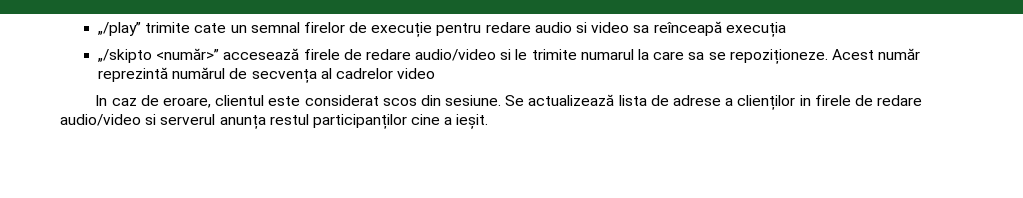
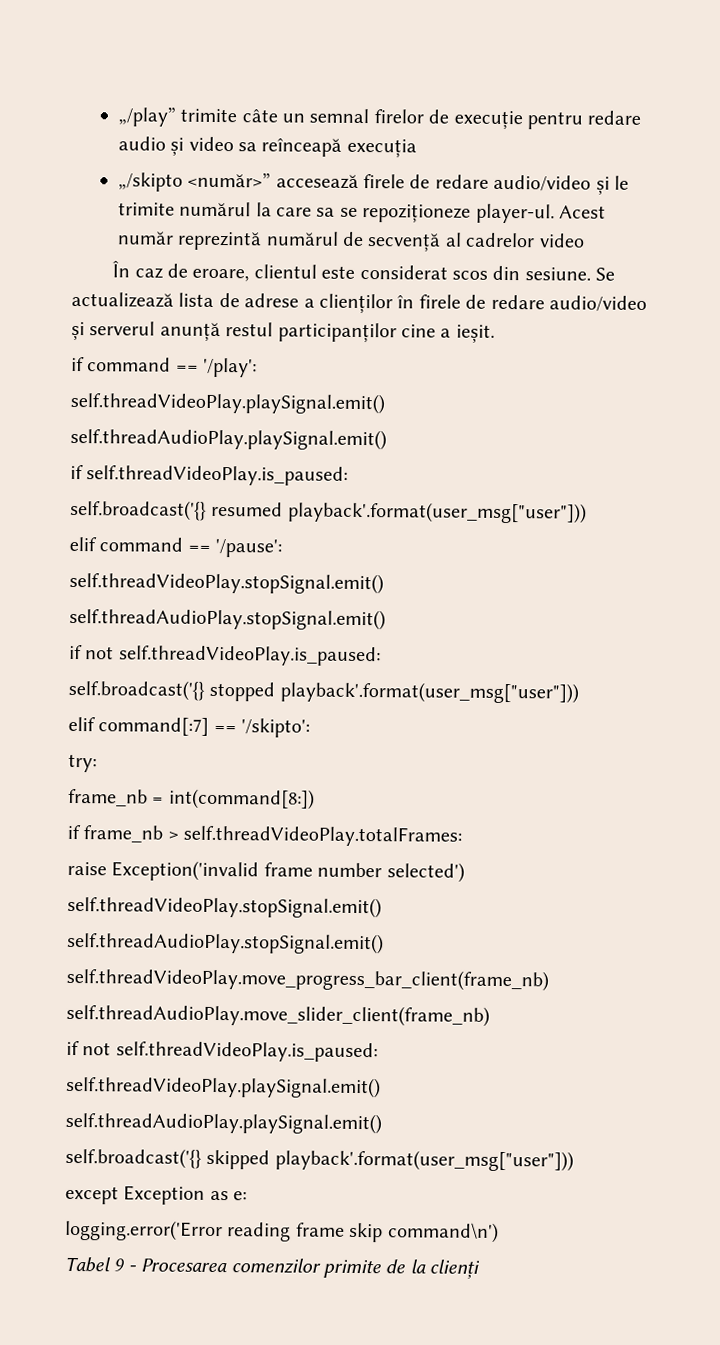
- „/play” trimite cate un semnal firelor de execuție pentru redare audio si video sa reînceapă execuția
+ „/play” trimite câte un semnal firelor de execuție pentru redare audio și video sa reînceapă execuția
- „/skipto <număr>” accesează firele de redare audio/video si le trimite numarul la care sa se repoziționeze.
+ „/skipto <număr>” accesează firele de redare audio/video și le trimite numărul la care sa se repoziționeze player-ul.
- Acest număr reprezintă numărul de secvența al cadrelor video
+ Acest număr reprezintă numărul de secvență al cadrelor video
- In caz de eroare, clientul este considerat scos din sesiune.
+ În caz de eroare, clientul este considerat scos din sesiune.
- Se actualizează lista de adrese a clienților in firele de redare audio/video si serverul anunța restul participanților cine a ieșit.
+ Se actualizează lista de adrese a clienților în firele de redare audio/video și serverul anunță restul participanților cine a ieșit.
+ if command == '/play':
+ self.threadVideoPlay.playSignal.emit()
+ self.threadAudioPlay.playSignal.emit()
+ if self.threadVideoPlay.is_paused:
+ self.broadcast('{} resumed playback'.format(user_msg["user"]))
+ elif command == '/pause':
+ self.threadVideoPlay.stopSignal.emit()
+ self.threadAudioPlay.stopSignal.emit()
+ if not self.threadVideoPlay.is_paused:
+ self.broadcast('{} stopped playback'.format(user_msg["user"]))
+ elif command[:7] == '/skipto':
+ try:
+ frame_nb = int(command[8:])
+ if frame_nb > self.threadVideoPlay.totalFrames:
+ raise Exception('invalid frame number selected')
+ self.threadVideoPlay.stopSignal.emit()
+ self.threadAudioPlay.stopSignal.emit()
+ self.threadVideoPlay.move_progress_bar_client(frame_nb)
+ self.threadAudioPlay.move_slider_client(frame_nb)
+ if not self.threadVideoPlay.is_paused:
+ self.threadVideoPlay.playSignal.emit()
+ self.threadAudioPlay.playSignal.emit()
+ self.broadcast('{} skipped playback'.format(user_msg["user"]))
+ except Exception as e:
+ logging.error('Error reading frame skip command\n')
+ Tabel 9 - Procesarea comenzilor primite de la clienți

